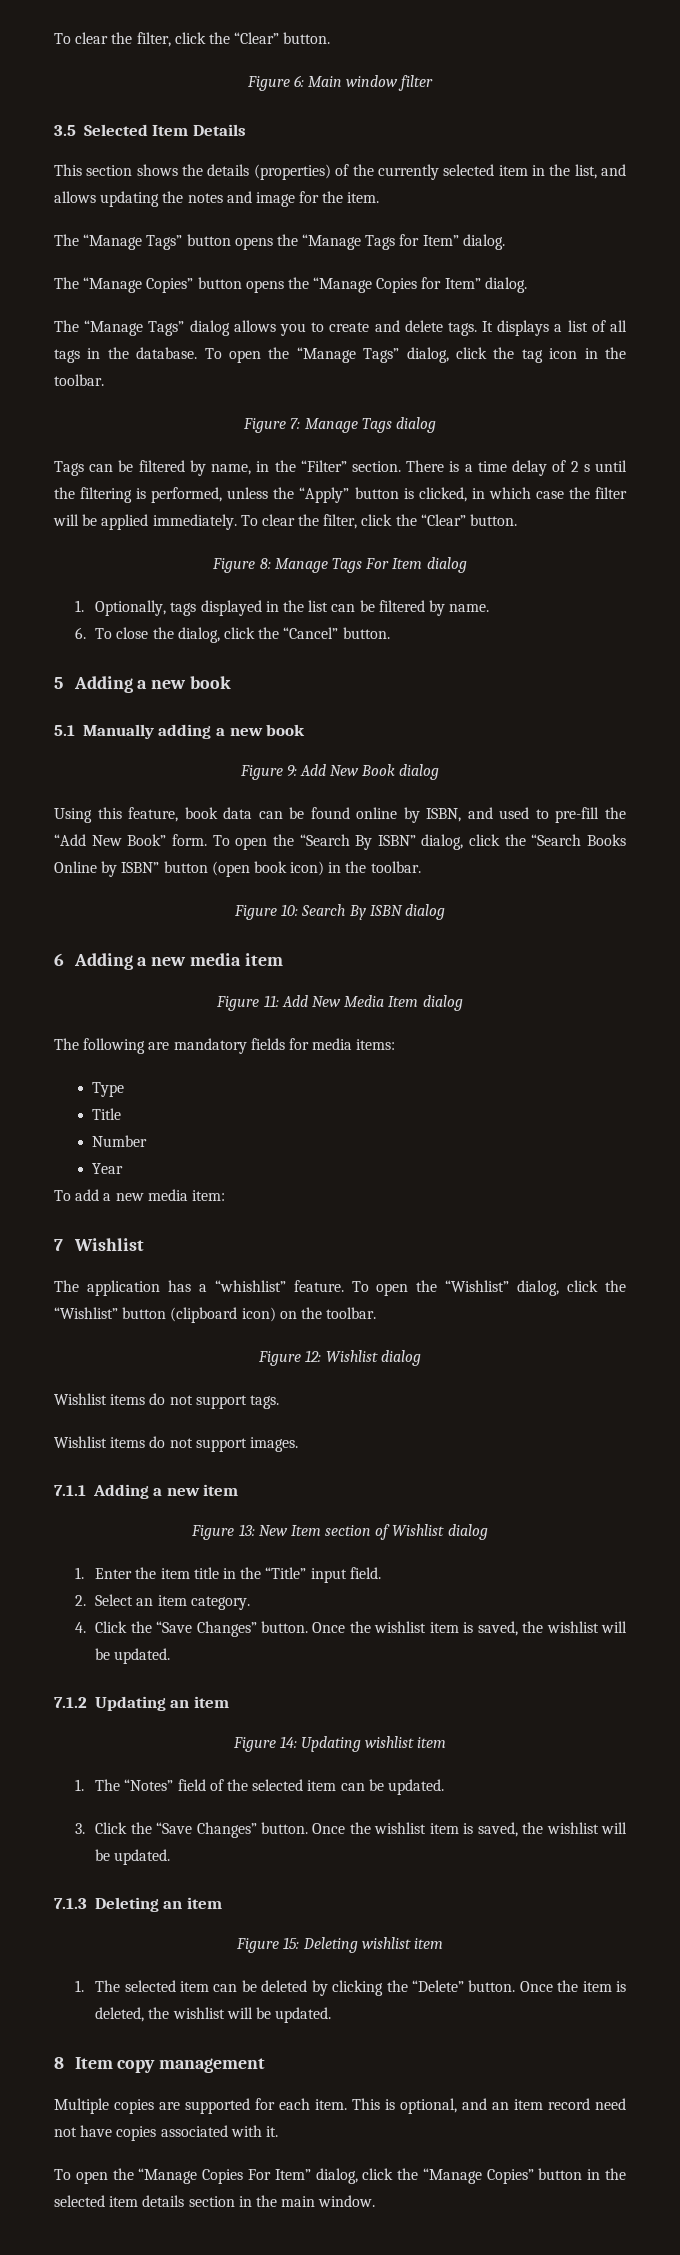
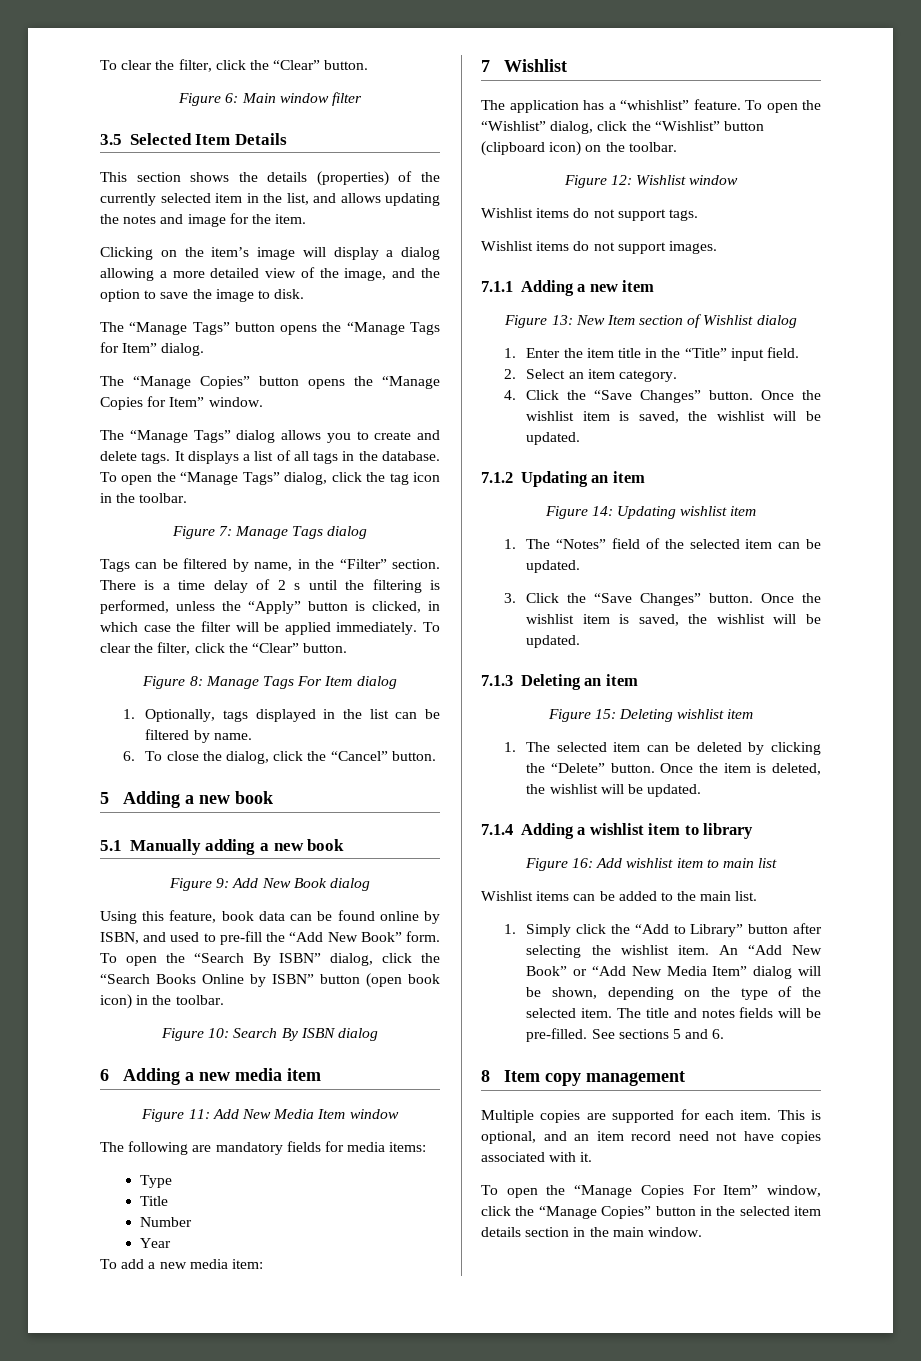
+ Clicking on the item’s image will display a dialog allowing a more detailed view of the image, and the option to save the image to disk.
- The “Manage Copies” button opens the “Manage Copies for Item” dialog.
+ The “Manage Copies” button opens the “Manage Copies for Item” window.
- Figure 11: Add New Media Item dialog
+ Figure 11: Add New Media Item window
- Figure 12: Wishlist dialog
+ Figure 12: Wishlist window
+ 7.1.4 Adding a wishlist item to library
+ Figure 16: Add wishlist item to main list
+ Wishlist items can be added to the main list.
+ 1. Simply click the “Add to Library” button after selecting the wishlist item. An “Add New Book” or “Add New Media Item” dialog will be shown, depending on the type of the selected item. The title and notes fields will be pre-filled. See sections 5 and 6.
- To open the “Manage Copies For Item” dialog, click the “Manage Copies” button in the selected item details section in the main window.
+ To open the “Manage Copies For Item” window, click the “Manage Copies” button in the selected item details section in the main window.

